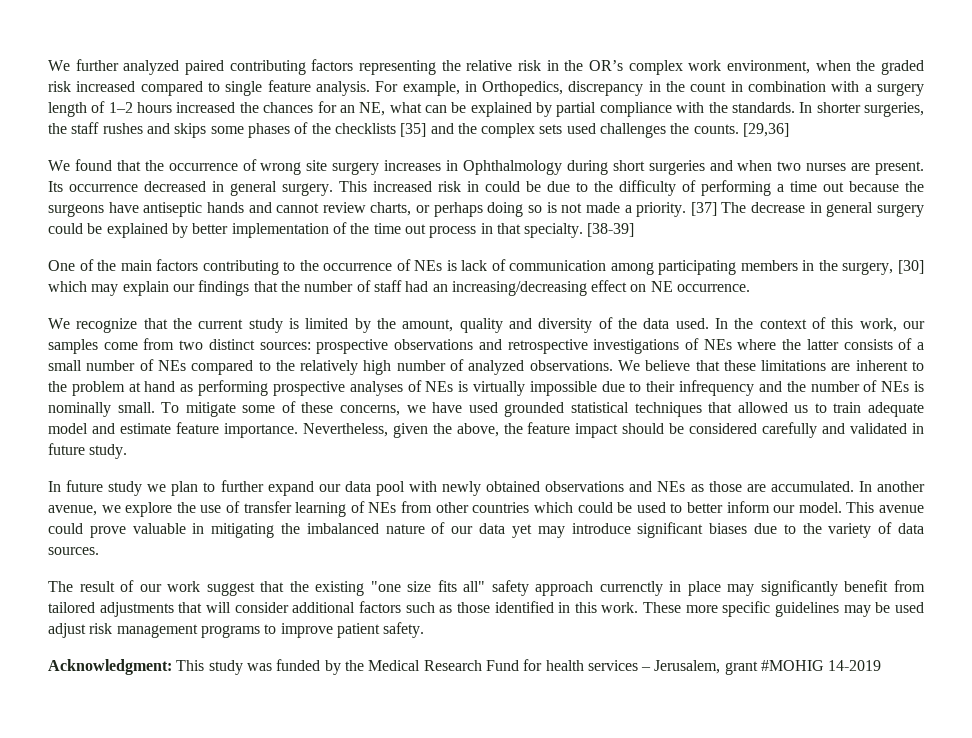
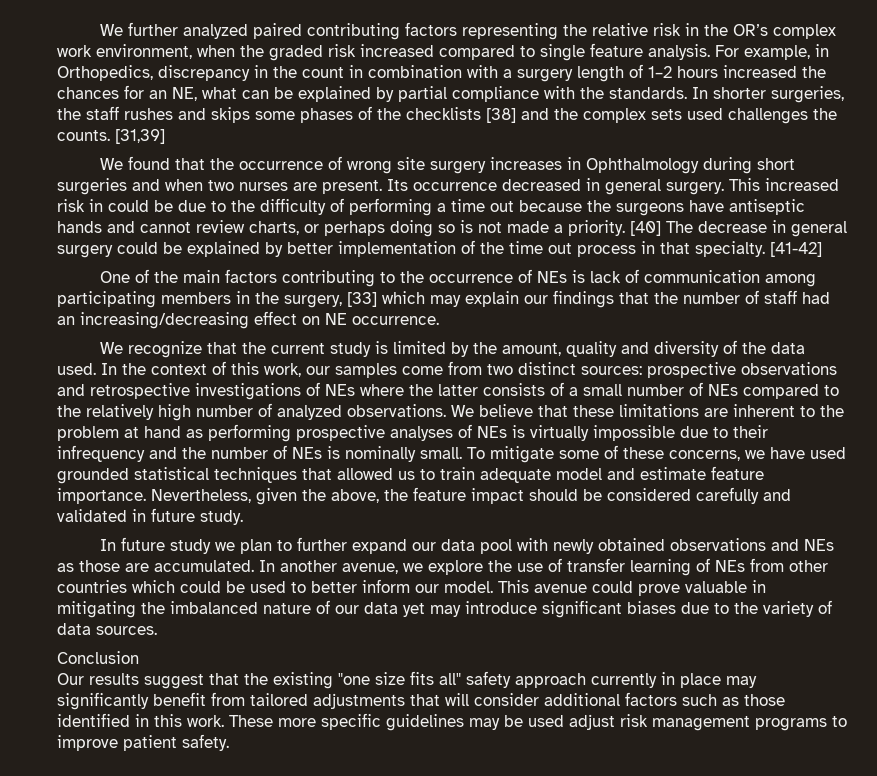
- In shorter surgeries, the staff rushes and skips some phases of the checklists [35] and the complex sets used challenges the counts.
+ In shorter surgeries, the staff rushes and skips some phases of the checklists [38] and the complex sets used challenges the counts.
- [29,36]
+ [31,39]
- [37] The decrease in general surgery could be explained by better implementation of the time out process in that specialty.
+ [40] The decrease in general surgery could be explained by better implementation of the time out process in that specialty.
- [38-39]
+ [41-42]
- One of the main factors contributing to the occurrence of NEs is lack of communication among participating members in the surgery, [30] which may explain our findings that the number of staff had an increasing/decreasing effect on NE occurrence.
+ One of the main factors contributing to the occurrence of NEs is lack of communication among participating members in the surgery, [33] which may explain our findings that the number of staff had an increasing/decreasing effect on NE occurrence.
- The result of our work suggest that the existing "one size fits all" safety approach currenctly in place may significantly benefit from tailored adjustments that will consider additional factors such as those identified in this work.
+ Conclusion
+ Our results suggest that the existing "one size fits all" safety approach currently in place may significantly benefit from tailored adjustments that will consider additional factors such as those identified in this work.
- Acknowledgment: This study was funded by the Medical Research Fund for health services – Jerusalem, grant #MOHIG 14-2019

